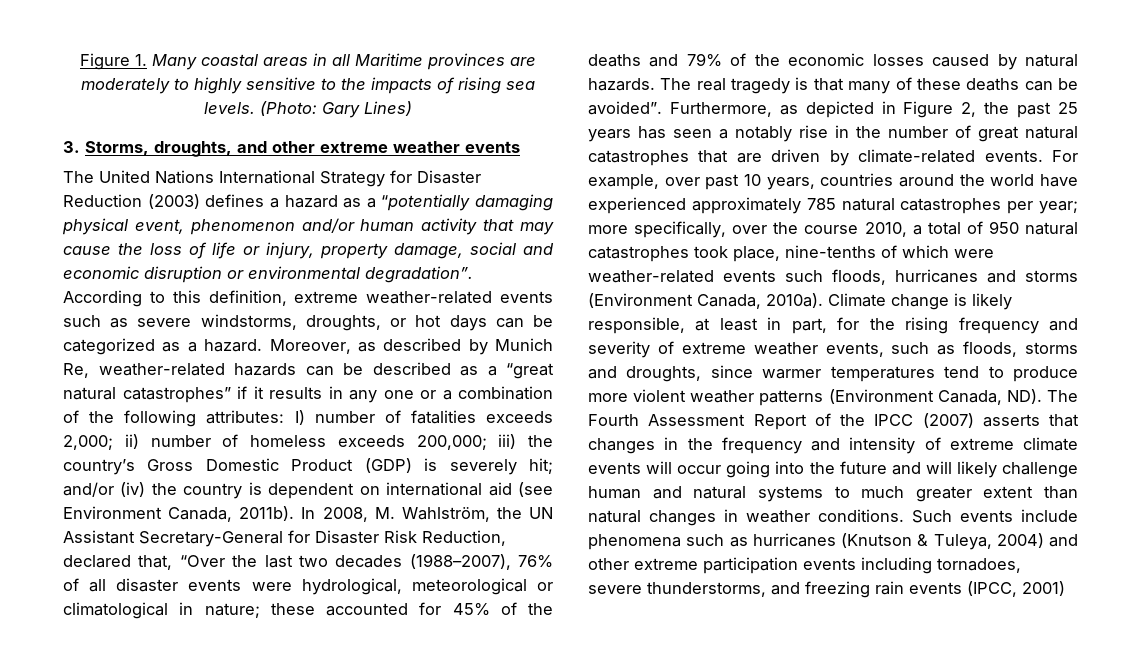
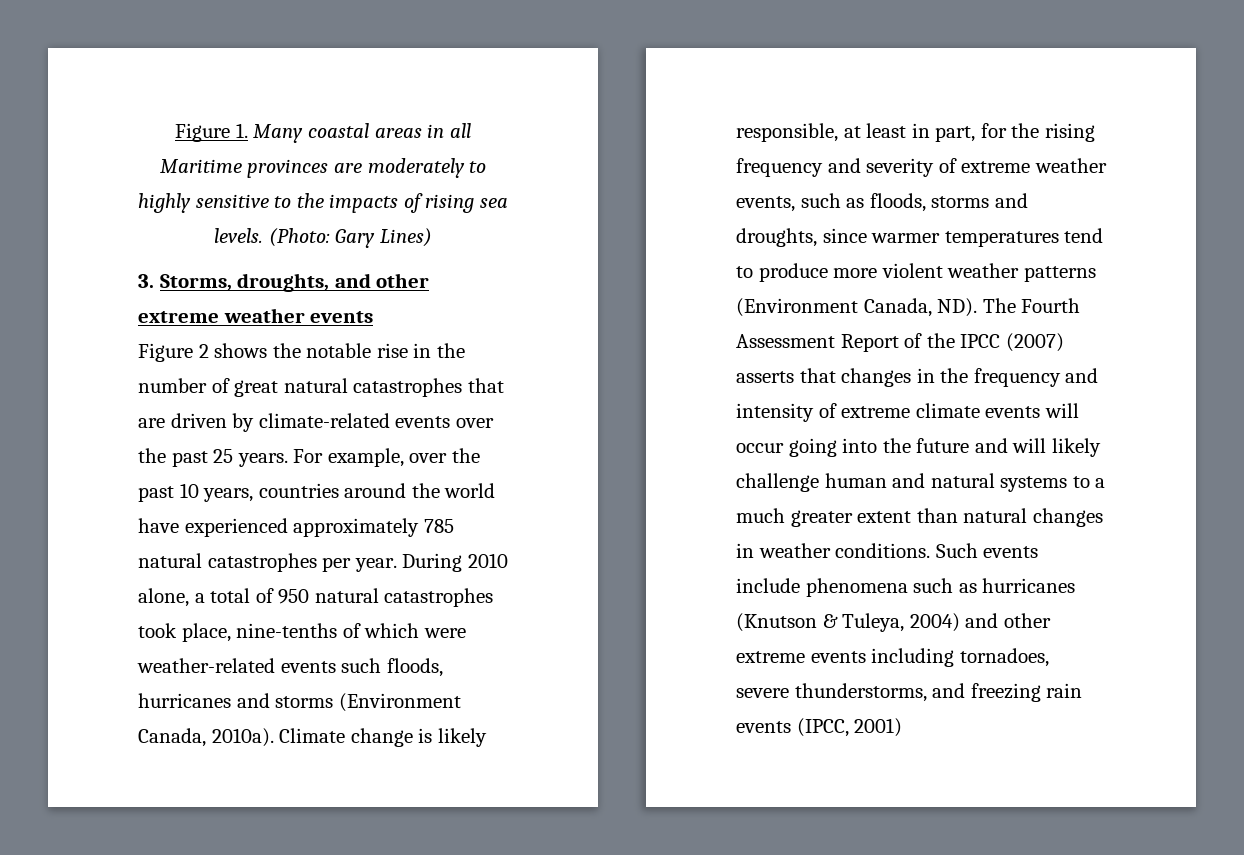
- The United Nations International Strategy for Disaster Reduction (2003) defines a hazard as a “potentially damaging physical event, phenomenon and/or human activity that may cause the loss of life or injury, property damage, social and economic disruption or environmental degradation”. According to this definition, extreme weather-related events such as severe windstorms, droughts, or hot days can be categorized as a hazard. Moreover, as described by Munich Re, weather-related hazards can be described as a “great natural catastrophes” if it results in any one or a combination of the following attributes: I) number of fatalities exceeds 2,000; ii) number of homeless exceeds 200,000; iii) the country’s Gross Domestic Product (GDP) is severely hit; and/or (iv) the country is dependent on international aid (see Environment Canada, 2011b). In 2008, M. Wahlström, the UN Assistant Secretary-General for Disaster Risk Reduction, declared that, “Over the last two decades (1988–2007), 76% of all disaster events were hydrological, meteorological or climatological in nature; these accounted for 45% of the deaths and 79% of the economic losses caused by natural hazards. The real tragedy is that many of these deaths can be avoided”. Furthermore, as depicted in Figure 2, the past 25 years has seen a notably rise in the number of great natural catastrophes that are driven by climate-related events.
+ Figure 2 shows the notable rise in the number of great natural catastrophes that are driven by climate-related events over the past 25 years.
- For example, over past 10 years, countries around the world have experienced approximately 785 natural catastrophes per year; more specifically, over the course 2010, a total of 950 natural catastrophes took place, nine-tenths of which were weather-related events such floods, hurricanes and storms (Environment Canada, 2010a).
+ For example, over the past 10 years, countries around the world have experienced approximately 785 natural catastrophes per year. During 2010 alone, a total of 950 natural catastrophes took place, nine-tenths of which were weather-related events such floods, hurricanes and storms (Environment Canada, 2010a).
- Climate change is likely responsible, at least in part, for the rising frequency and severity of extreme weather events, such as floods, storms and droughts, since warmer temperatures tend to produce more violent weather patterns (Environment Canada, ND). The Fourth Assessment Report of the IPCC (2007) asserts that changes in the frequency and intensity of extreme climate events will occur going into the future and will likely challenge human and natural systems to much greater extent than natural changes in weather conditions.
+ Climate change is likely responsible, at least in part, for the rising frequency and severity of extreme weather events, such as floods, storms and droughts, since warmer temperatures tend to produce more violent weather patterns (Environment Canada, ND). The Fourth Assessment Report of the IPCC (2007) asserts that changes in the frequency and intensity of extreme climate events will occur going into the future and will likely challenge human and natural systems to a much greater extent than natural changes in weather conditions.
- Such events include phenomena such as hurricanes (Knutson & Tuleya, 2004) and other extreme participation events including tornadoes, severe thunderstorms, and freezing rain events (IPCC, 2001)
+ Such events include phenomena such as hurricanes (Knutson & Tuleya, 2004) and other extreme events including tornadoes, severe thunderstorms, and freezing rain events (IPCC, 2001)

